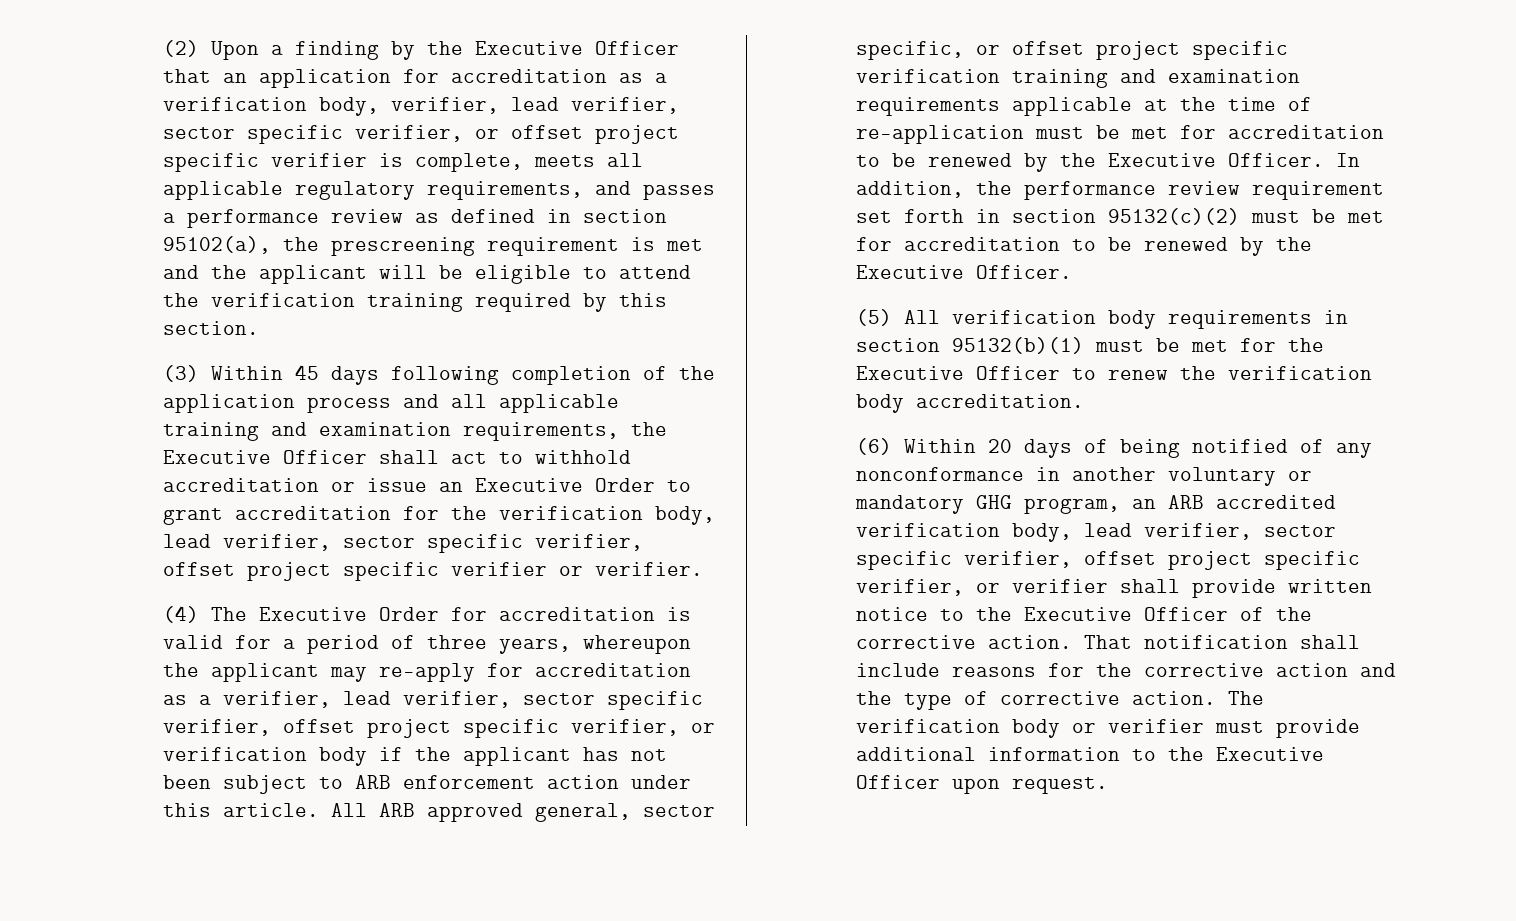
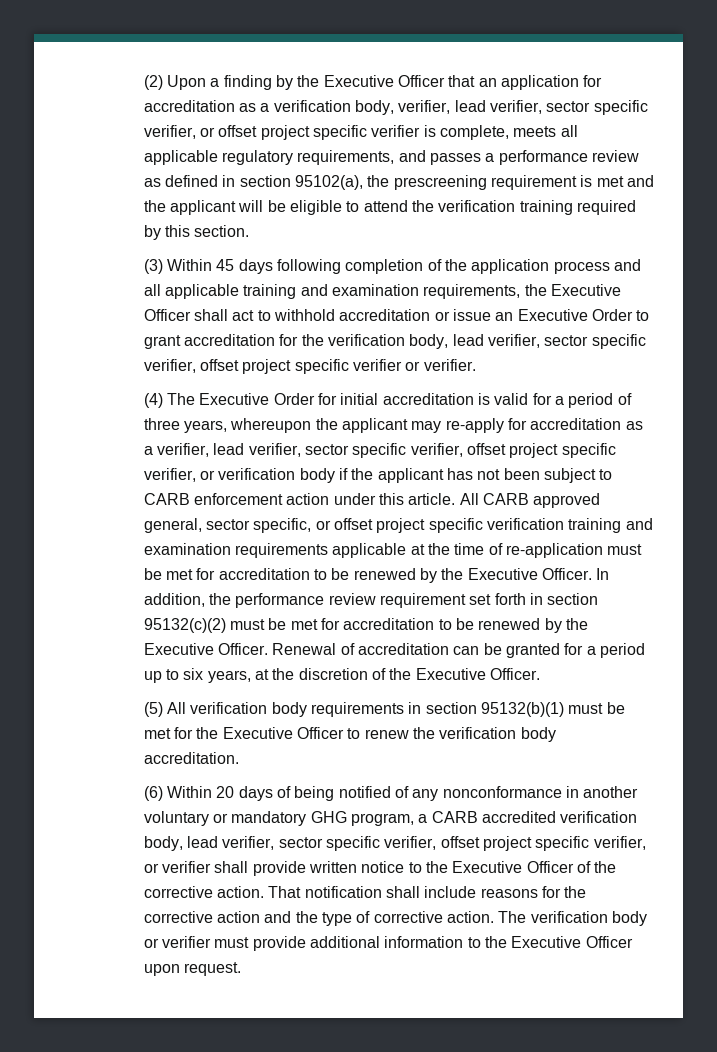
- (4) The Executive Order for accreditation is valid for a period of three years, whereupon the applicant may re-apply for accreditation as a verifier, lead verifier, sector specific verifier, offset project specific verifier, or verification body if the applicant has not been subject to ARB enforcement action under this article.
+ (4) The Executive Order for initial accreditation is valid for a period of three years, whereupon the applicant may re-apply for accreditation as a verifier, lead verifier, sector specific verifier, offset project specific verifier, or verification body if the applicant has not been subject to CARB enforcement action under this article.
- All ARB approved general, sector specific, or offset project specific verification training and examination requirements applicable at the time of re-application must be met for accreditation to be renewed by the Executive Officer.
+ All CARB approved general, sector specific, or offset project specific verification training and examination requirements applicable at the time of re-application must be met for accreditation to be renewed by the Executive Officer.
+ Renewal of accreditation can be granted for a period up to six years, at the discretion of the Executive Officer.
- (6) Within 20 days of being notified of any nonconformance in another voluntary or mandatory GHG program, an ARB accredited verification body, lead verifier, sector specific verifier, offset project specific verifier, or verifier shall provide written notice to the Executive Officer of the corrective action.
+ (6) Within 20 days of being notified of any nonconformance in another voluntary or mandatory GHG program, a CARB accredited verification body, lead verifier, sector specific verifier, offset project specific verifier, or verifier shall provide written notice to the Executive Officer of the corrective action.

